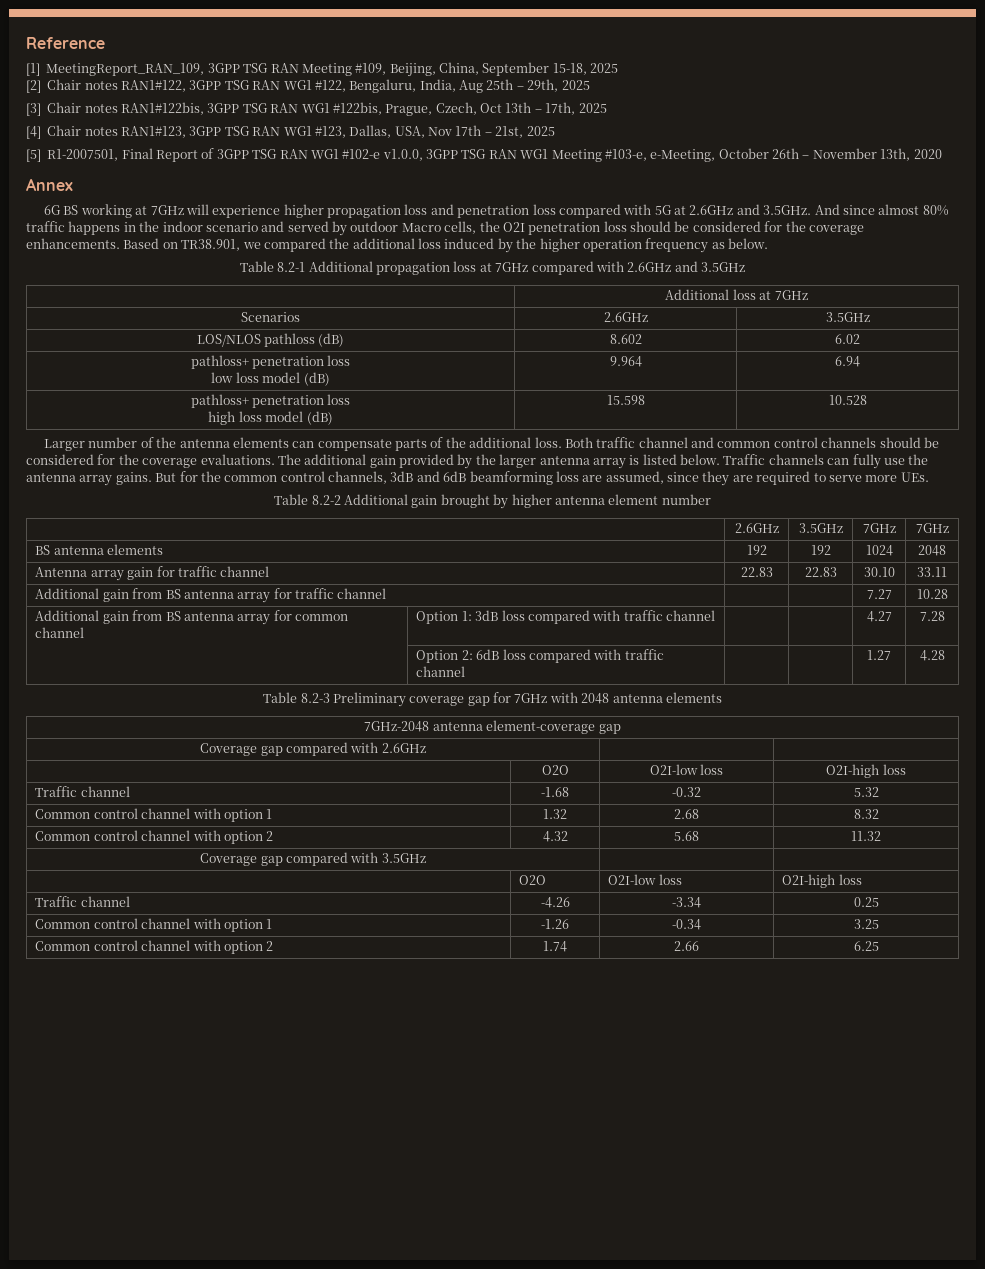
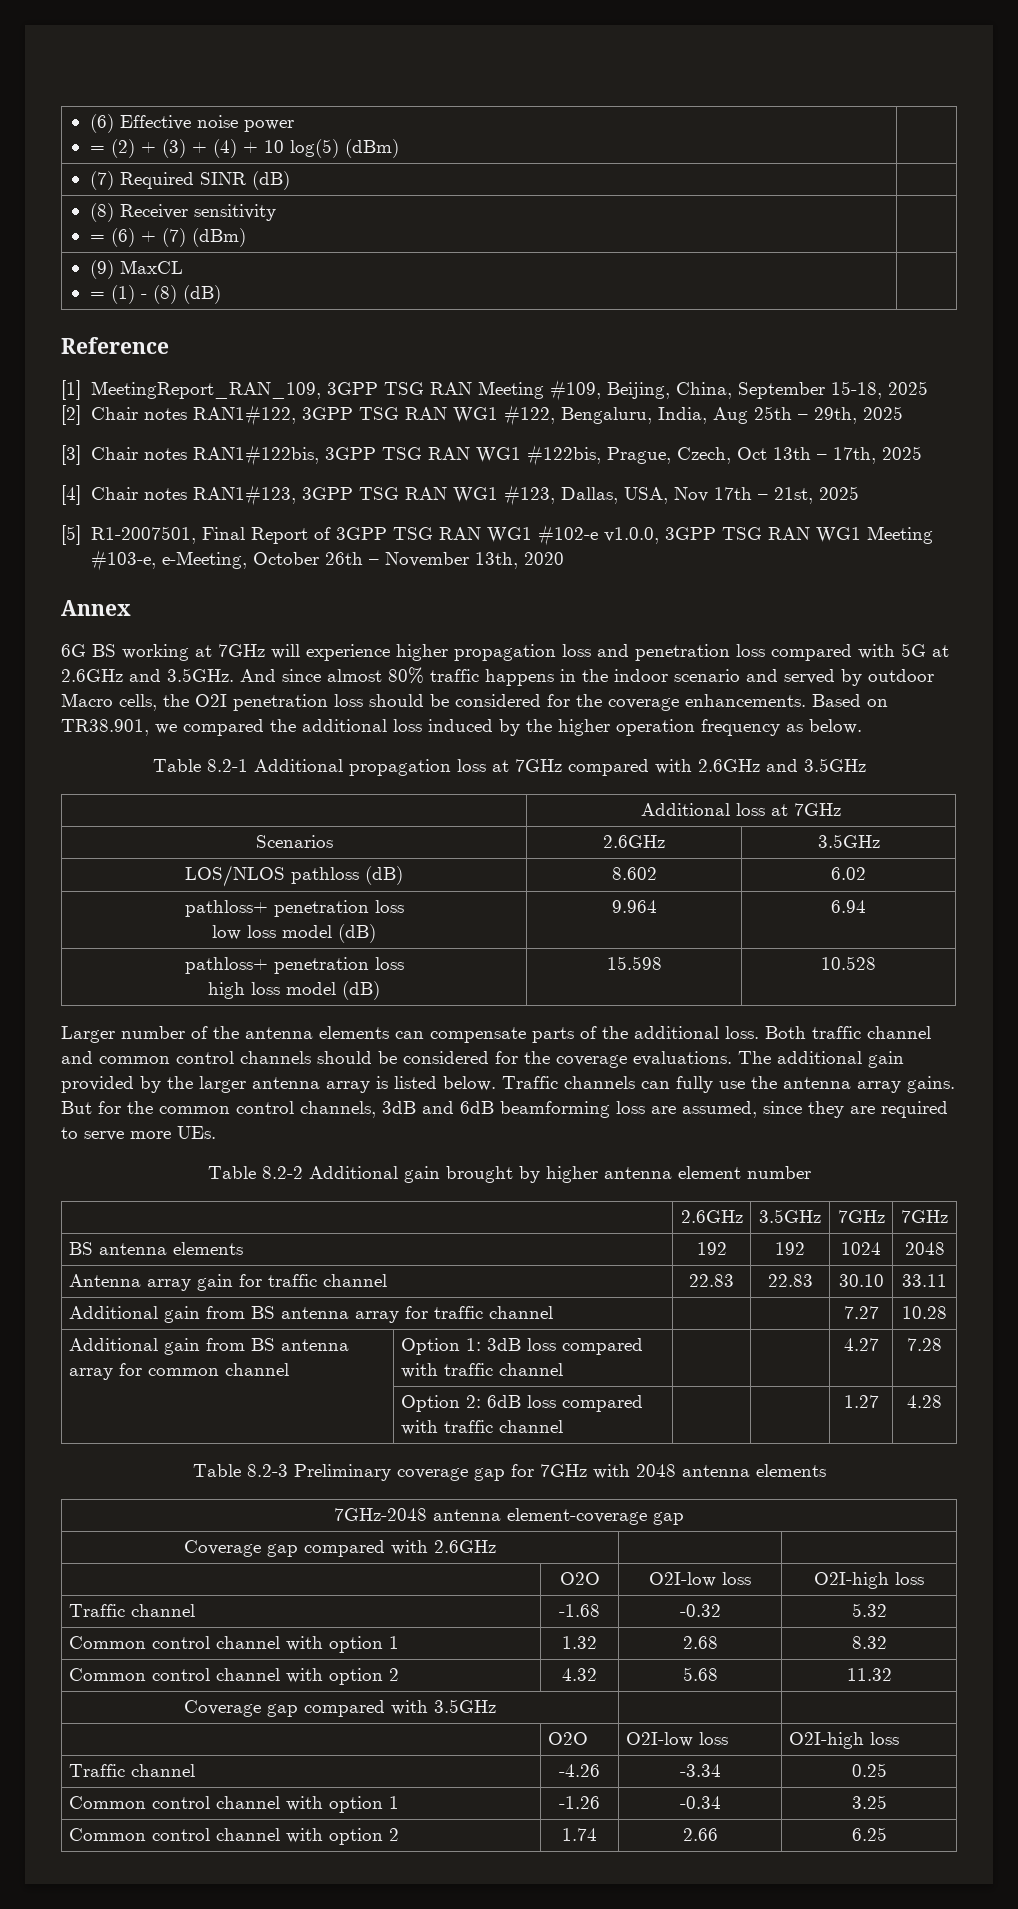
+ (6) Effective noise power
+ = (2) + (3) + (4) + 10 log(5) (dBm) |
+ (7) Required SINR (dB) |
+ (8) Receiver sensitivity
+ = (6) + (7) (dBm) |
+ (9) MaxCL
+ = (1) - (8) (dB) |

